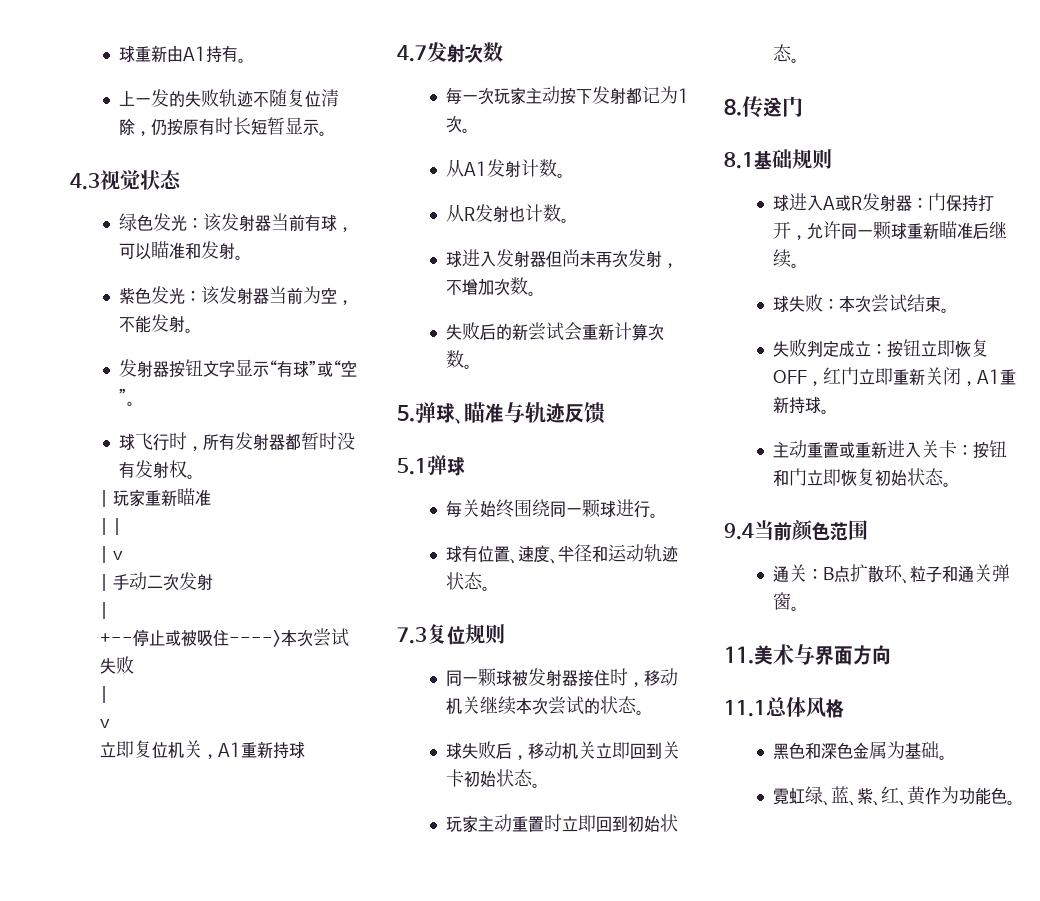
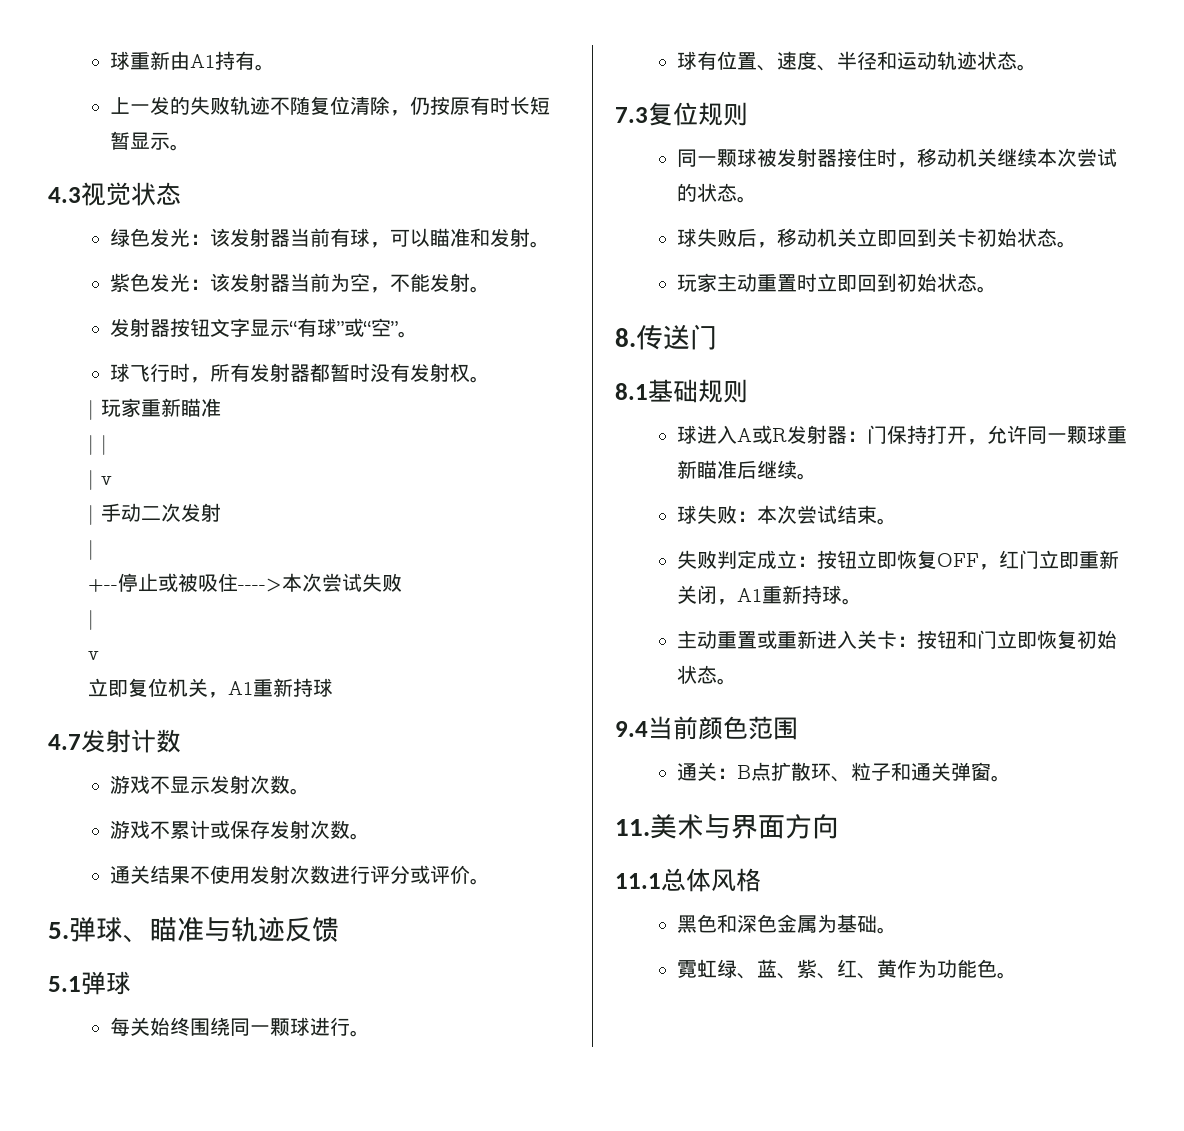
- 4.7发射次数
+ 4.7发射计数
- 每一次玩家主动按下发射都记为1次。
- 从A1发射计数。
- 从R发射也计数。
- 球进入发射器但尚未再次发射，不增加次数。
- 失败后的新尝试会重新计算次数。
+ 游戏不显示发射次数。
+ 游戏不累计或保存发射次数。
+ 通关结果不使用发射次数进行评分或评价。

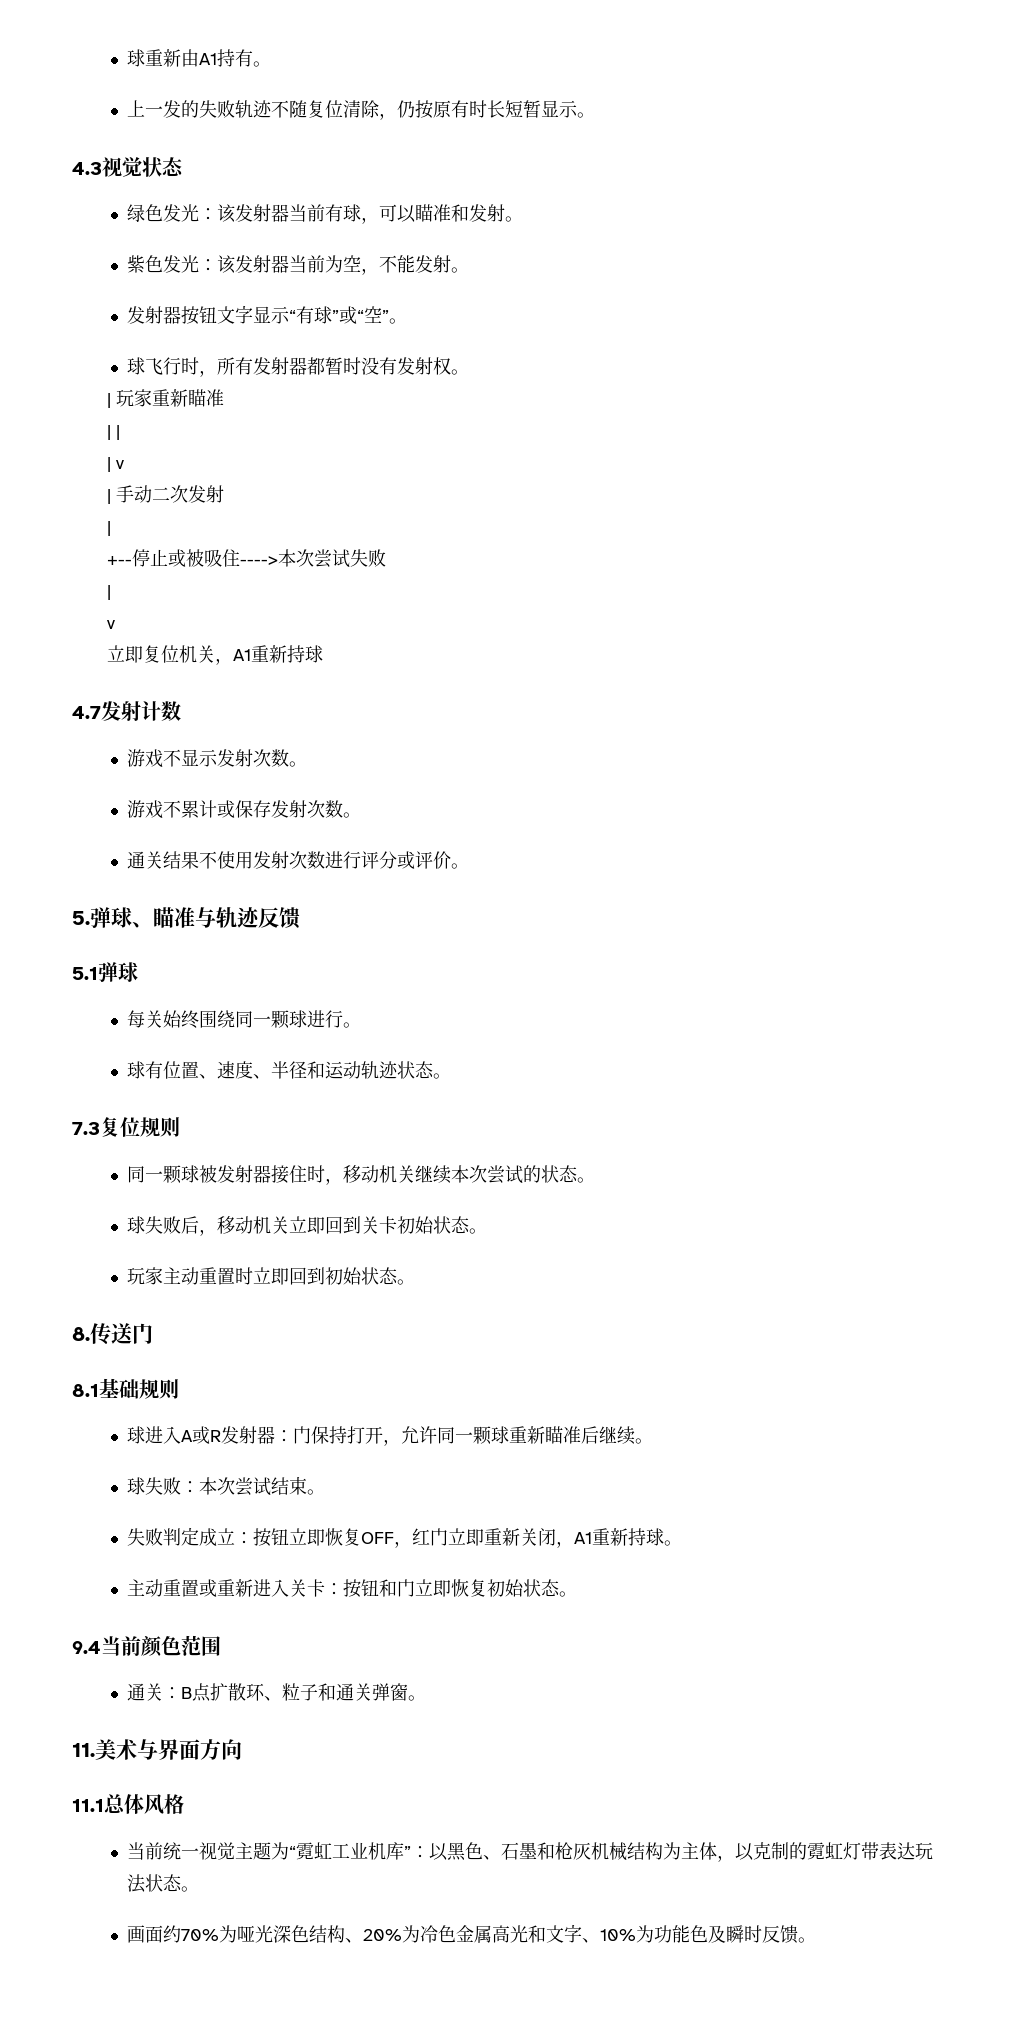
- 黑色和深色金属为基础。
- 霓虹绿、蓝、紫、红、黄作为功能色。
+ 当前统一视觉主题为“霓虹工业机库”：以黑色、石墨和枪灰机械结构为主体，以克制的霓虹灯带表达玩法状态。
+ 画面约70%为哑光深色结构、20%为冷色金属高光和文字、10%为功能色及瞬时反馈。

